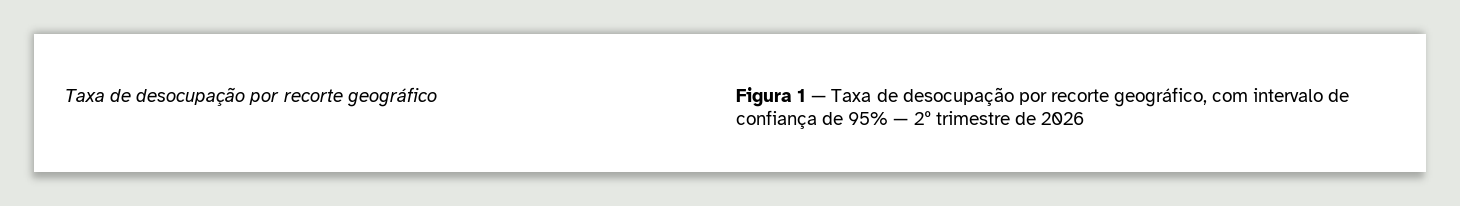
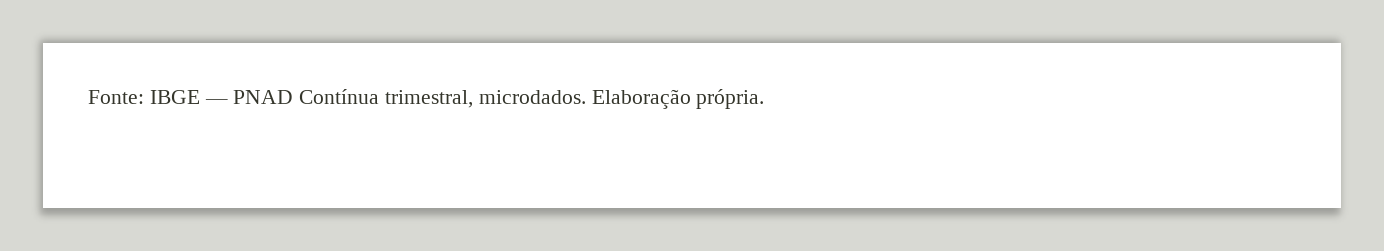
- Taxa de desocupação por recorte geográfico
- Figura 1 — Taxa de desocupação por recorte geográfico, com intervalo de confiança de 95% — 2º trimestre de 2026
+ Fonte: IBGE — PNAD Contínua trimestral, microdados. Elaboração própria.

